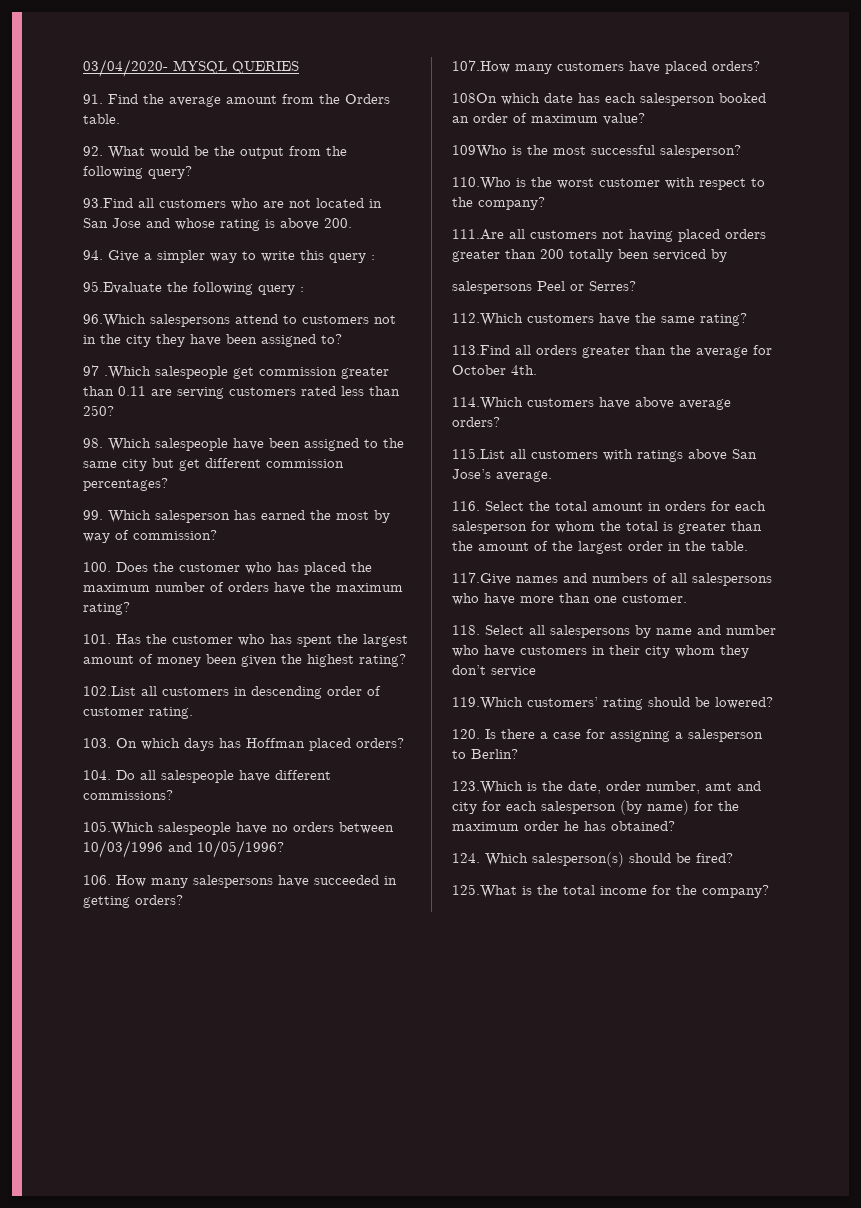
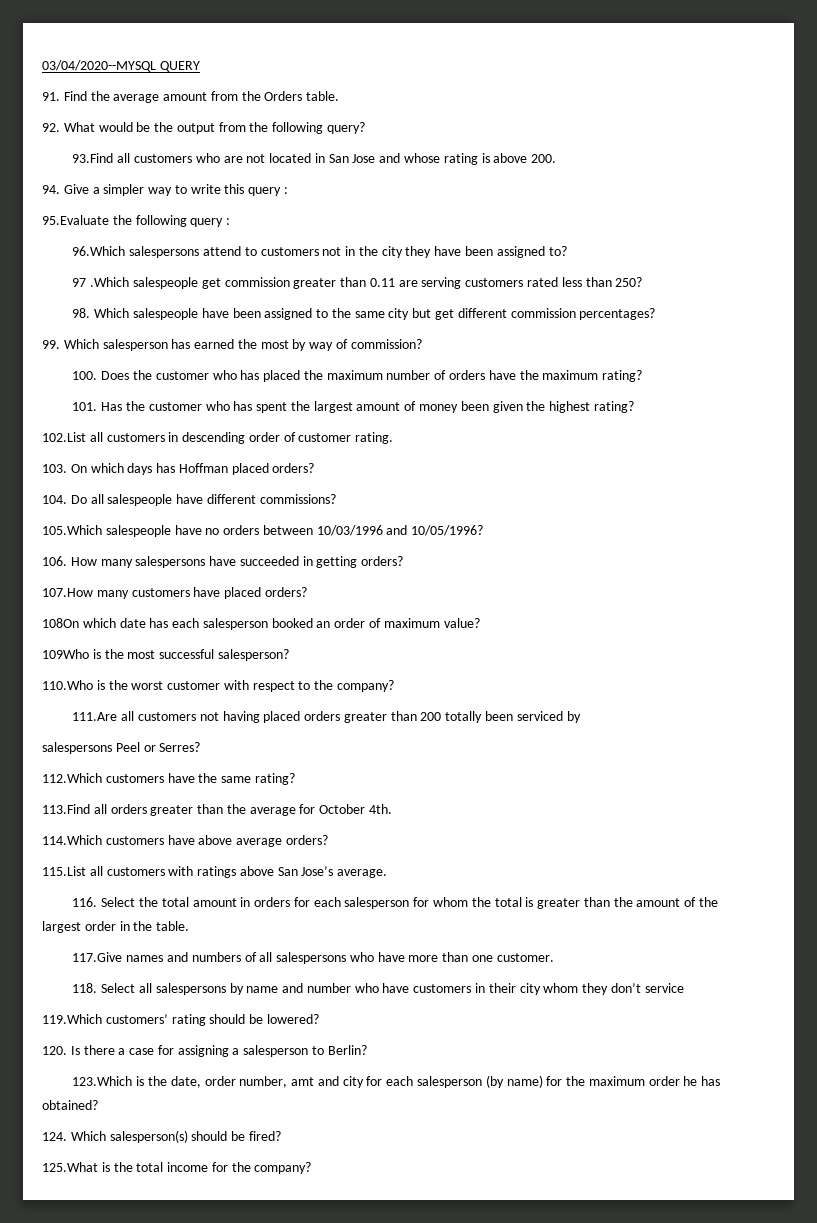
- 03/04/2020- MYSQL QUERIES
+ 03/04/2020--MYSQL QUERY

